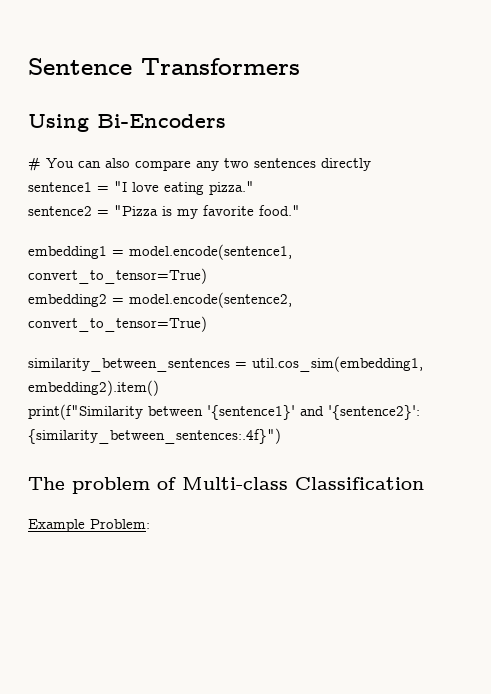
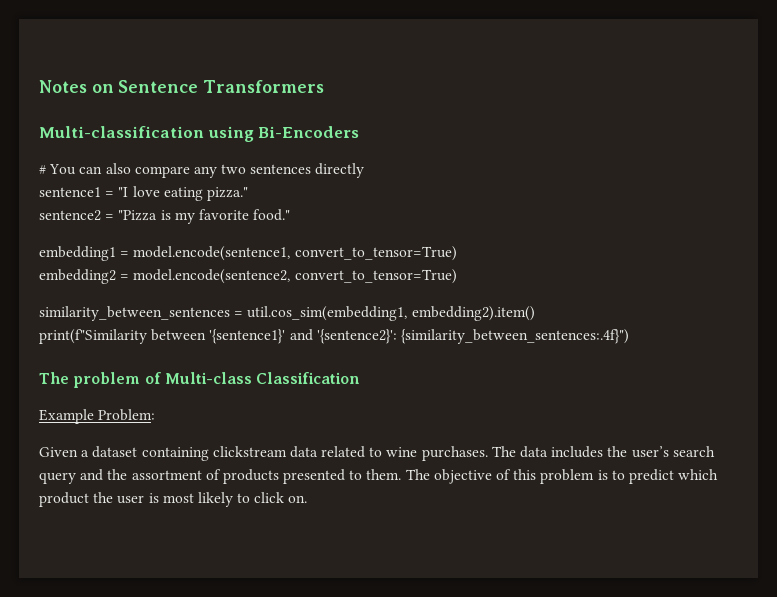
- Sentence Transformers
+ Notes on Sentence Transformers
- Using Bi-Encoders
+ Multi-classification using Bi-Encoders
+ Given a dataset containing clickstream data related to wine purchases. The data includes the user’s search query and the assortment of products presented to them. The objective of this problem is to predict which product the user is most likely to click on.

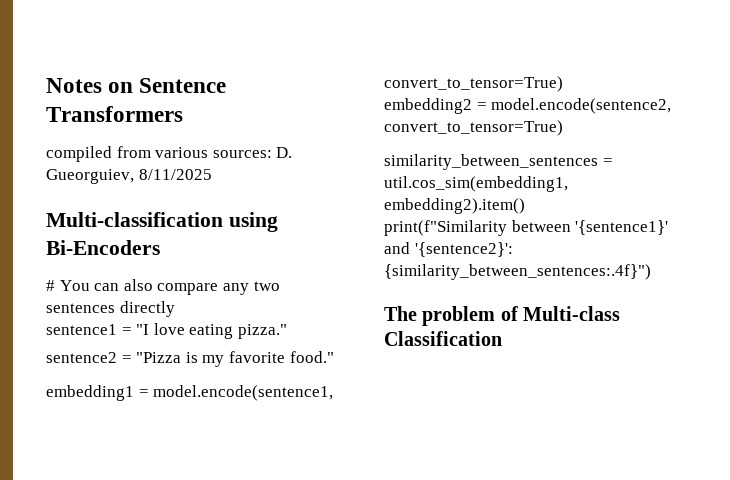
+ compiled from various sources: D. Gueorguiev, 8/11/2025
- Example Problem:
- Given a dataset containing clickstream data related to wine purchases. The data includes the user’s search query and the assortment of products presented to them. The objective of this problem is to predict which product the user is most likely to click on.

